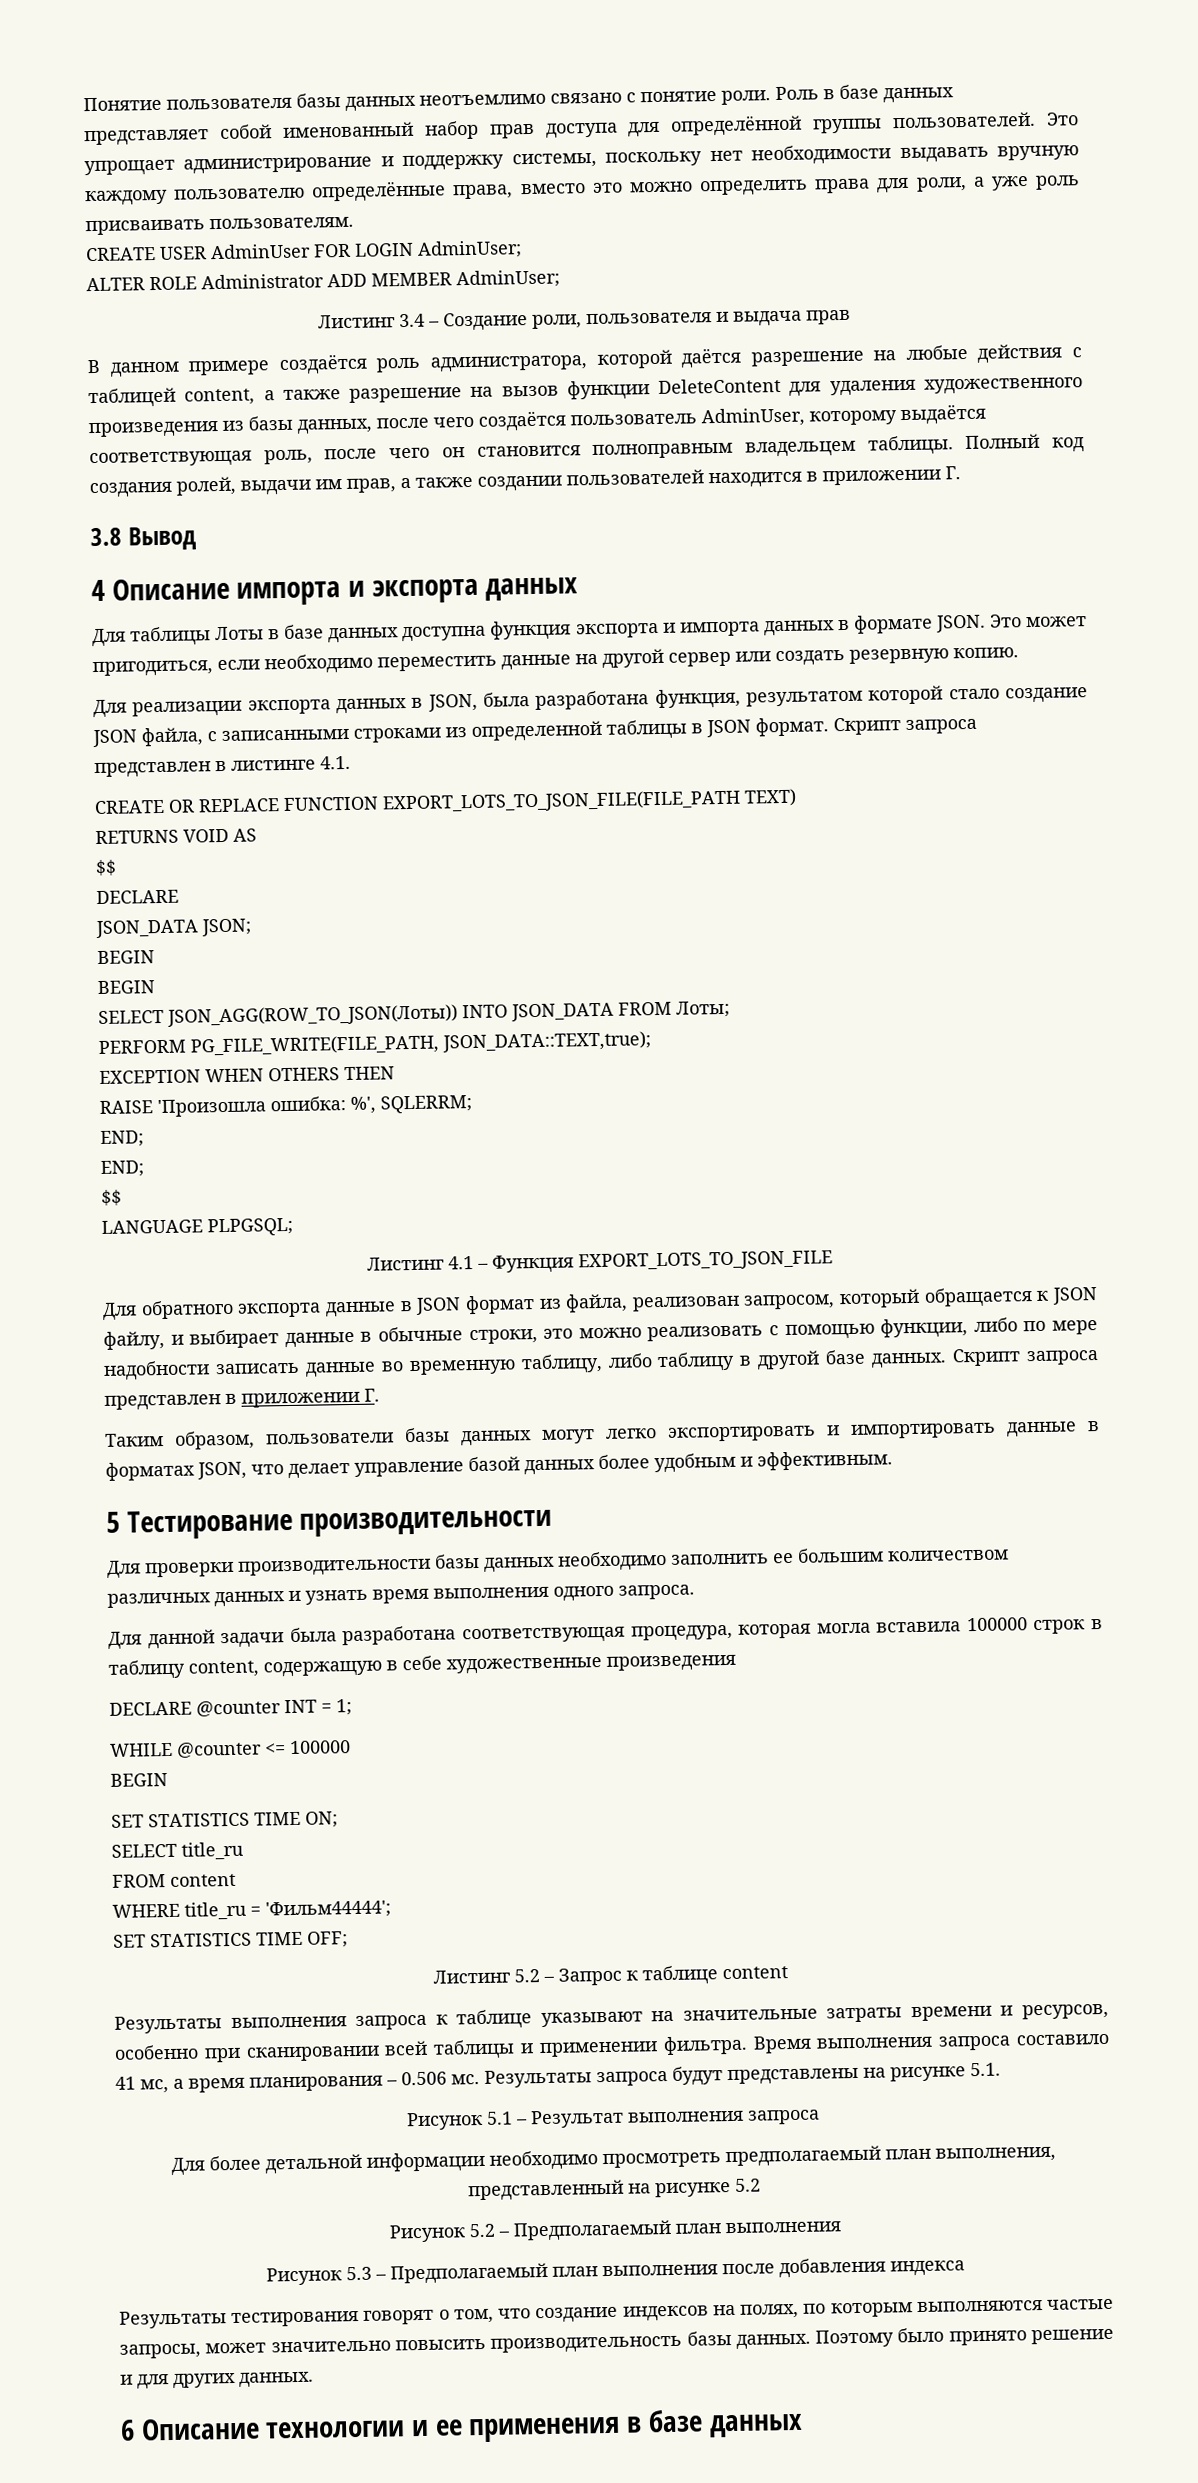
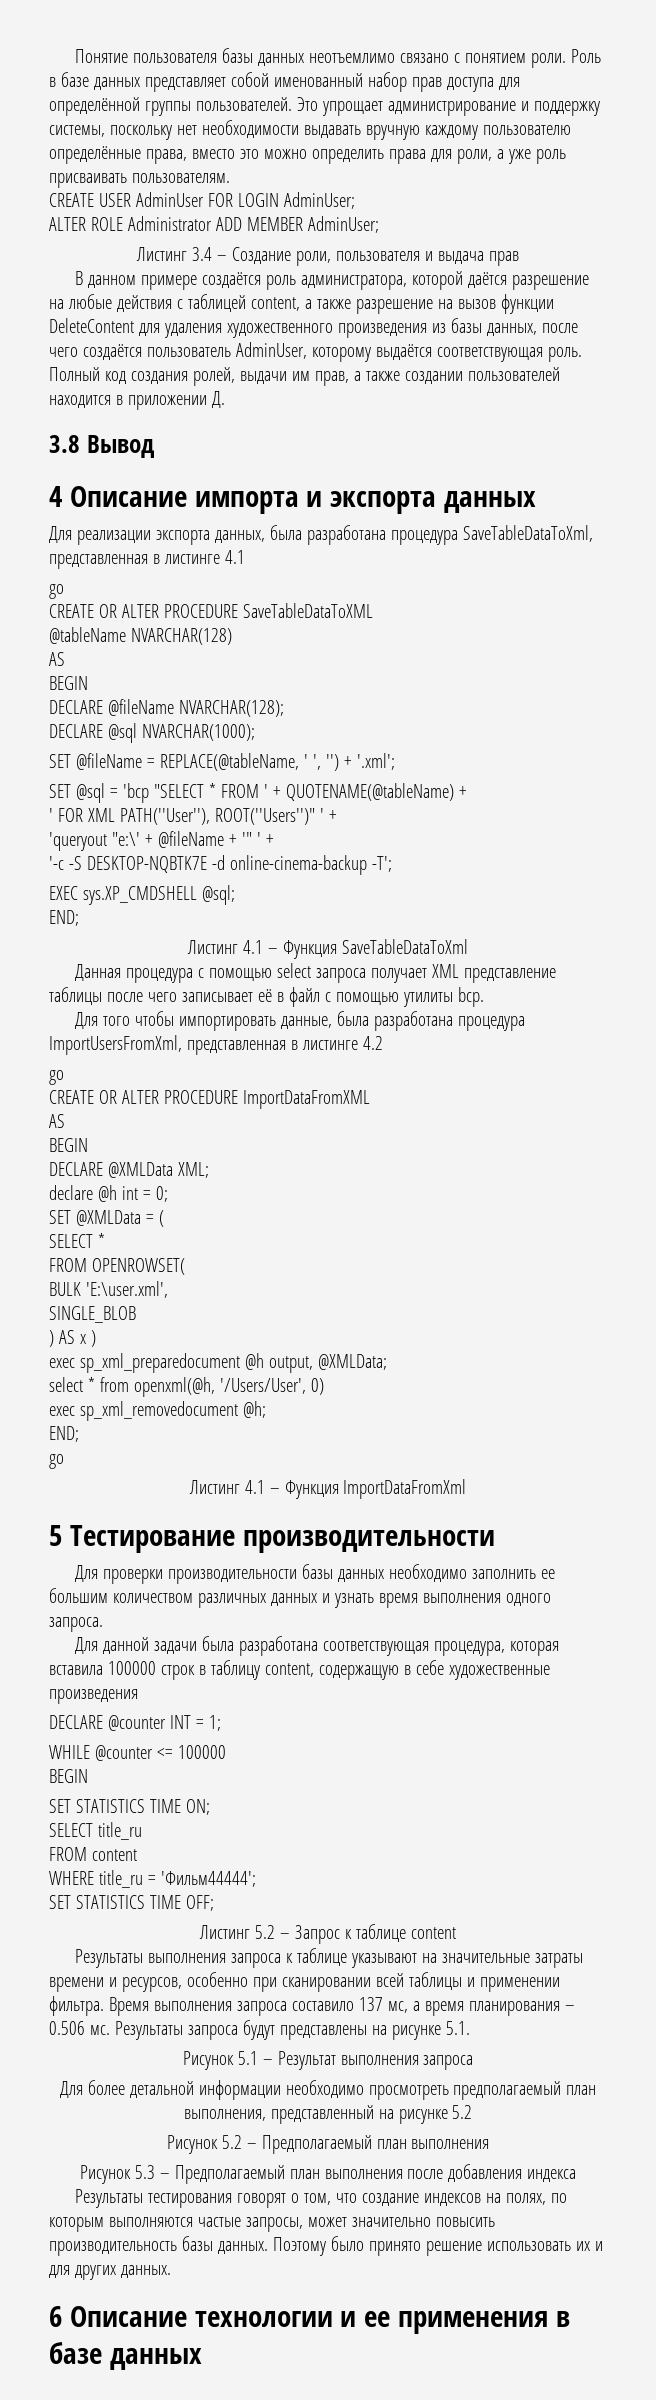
- Понятие пользователя базы данных неотъемлимо связано с понятие роли.
+ Понятие пользователя базы данных неотъемлимо связано с понятием роли.
- В данном примере создаётся роль администратора, которой даётся разрешение на любые действия с таблицей content, а также разрешение на вызов функции DeleteContent для удаления художественного произведения из базы данных, после чего создаётся пользователь AdminUser, которому выдаётся соответствующая роль, после чего он становится полноправным владельцем таблицы.
+ В данном примере создаётся роль администратора, которой даётся разрешение на любые действия с таблицей content, а также разрешение на вызов функции DeleteContent для удаления художественного произведения из базы данных, после чего создаётся пользователь AdminUser, которому выдаётся соответствующая роль.
- Полный код создания ролей, выдачи им прав, а также создании пользователей находится в приложении Г.
+ Полный код создания ролей, выдачи им прав, а также создании пользователей находится в приложении Д.
- Для таблицы Лоты в базе данных доступна функция экспорта и импорта данных в формате JSON. Это может пригодиться, если необходимо переместить данные на другой сервер или создать резервную копию.
- Для реализации экспорта данных в JSON, была разработана функция, результатом которой стало создание JSON файла, с записанными строками из определенной таблицы в JSON формат. Скрипт запроса представлен в листинге 4.1.
- CREATE OR REPLACE FUNCTION EXPORT_LOTS_TO_JSON_FILE(FILE_PATH TEXT)
- RETURNS VOID AS
- $$
- DECLARE
- JSON_DATA JSON;
+ Для реализации экспорта данных, была разработана процедура SaveTableDataToXml, представленная в листинге 4.1
+ go
+ CREATE OR ALTER PROCEDURE SaveTableDataToXML
+ @tableName NVARCHAR(128)
+ AS
  BEGIN
+ DECLARE @fileName NVARCHAR(128);
+ DECLARE @sql NVARCHAR(1000);
+ SET @fileName = REPLACE(@tableName, ' ', '') + '.xml';
+ SET @sql = 'bcp "SELECT * FROM ' + QUOTENAME(@tableName) +
+ ' FOR XML PATH(''User''), ROOT(''Users'')" ' +
+ 'queryout "e:\' + @fileName + '" ' +
+ '-c -S DESKTOP-NQBTK7E -d online-cinema-backup -T';
+ EXEC sys.XP_CMDSHELL @sql;
+ END;
+ Листинг 4.1 – Функция SaveTableDataToXml
+ Данная процедура с помощью select запроса получает XML представление таблицы после чего записывает её в файл с помощью утилиты bcp.
+ Для того чтобы импортировать данные, была разработана процедура ImportUsersFromXml, представленная в листинге 4.2
+ go
+ CREATE OR ALTER PROCEDURE ImportDataFromXML
+ AS
  BEGIN
- SELECT JSON_AGG(ROW_TO_JSON(Лоты)) INTO JSON_DATA FROM Лоты;
- PERFORM PG_FILE_WRITE(FILE_PATH, JSON_DATA::TEXT,true);
- EXCEPTION WHEN OTHERS THEN
- RAISE 'Произошла ошибка: %', SQLERRM;
+ DECLARE @XMLData XML;
+ declare @h int = 0;
+ SET @XMLData = (
+ SELECT *
+ FROM OPENROWSET(
+ BULK 'E:\user.xml',
+ SINGLE_BLOB
+ ) AS x )
+ exec sp_xml_preparedocument @h output, @XMLData;
+ select * from openxml(@h, '/Users/User', 0)
+ exec sp_xml_removedocument @h;
  END;
- END;
- $$
- LANGUAGE PLPGSQL;
- Листинг 4.1 – Функция EXPORT_LOTS_TO_JSON_FILE
- Для обратного экспорта данные в JSON формат из файла, реализован запросом, который обращается к JSON файлу, и выбирает данные в обычные строки, это можно реализовать с помощью функции, либо по мере надобности записать данные во временную таблицу, либо таблицу в другой базе данных. Скрипт запроса представлен в приложении Г.
- Таким образом, пользователи базы данных могут легко экспортировать и импортировать данные в форматах JSON, что делает управление базой данных более удобным и эффективным.
+ go
+ Листинг 4.1 – Функция ImportDataFromXml
- Для данной задачи была разработана соответствующая процедура, которая могла вставила 100000 строк в таблицу content, содержащую в себе художественные произведения
+ Для данной задачи была разработана соответствующая процедура, которая вставила 100000 строк в таблицу content, содержащую в себе художественные произведения
- Время выполнения запроса составило 41 мс, а время планирования – 0.506 мс.
+ Время выполнения запроса составило 137 мс, а время планирования – 0.506 мс.
- Поэтому было принято решение и для других данных.
+ Поэтому было принято решение использовать их и для других данных.

